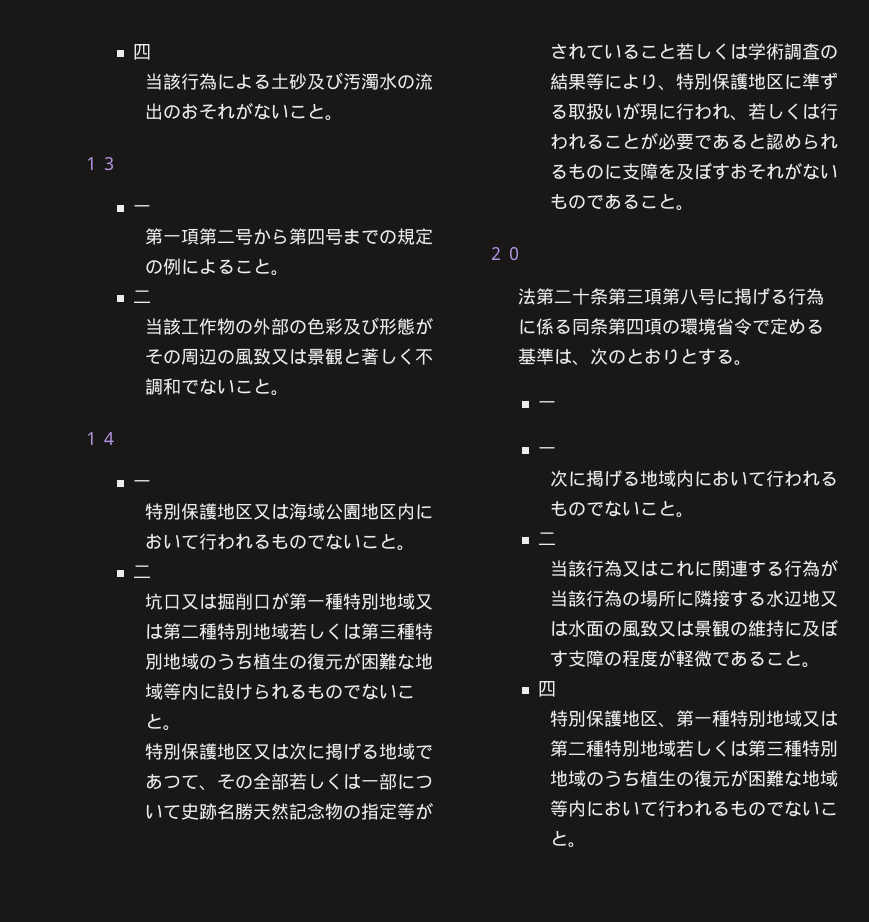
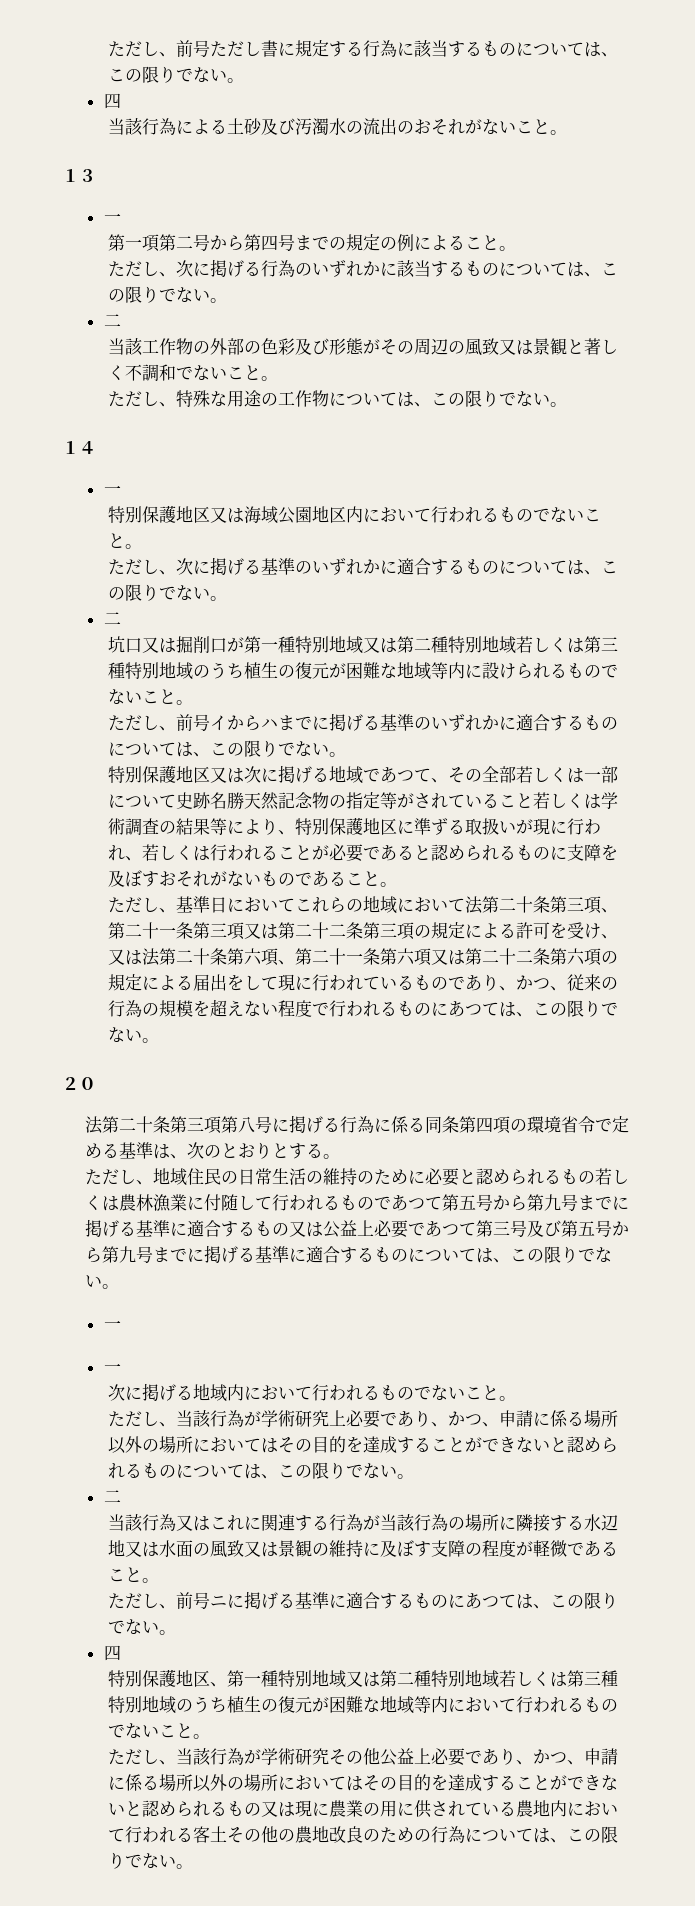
+ ただし、前号ただし書に規定する行為に該当するものについては、この限りでない。
+ ただし、次に掲げる行為のいずれかに該当するものについては、この限りでない。
+ ただし、特殊な用途の工作物については、この限りでない。
+ ただし、次に掲げる基準のいずれかに適合するものについては、この限りでない。
+ ただし、前号イからハまでに掲げる基準のいずれかに適合するものについては、この限りでない。
+ ただし、基準日においてこれらの地域において法第二十条第三項、第二十一条第三項又は第二十二条第三項の規定による許可を受け、又は法第二十条第六項、第二十一条第六項又は第二十二条第六項の規定による届出をして現に行われているものであり、かつ、従来の行為の規模を超えない程度で行われるものにあつては、この限りでない。
+ ただし、地域住民の日常生活の維持のために必要と認められるもの若しくは農林漁業に付随して行われるものであつて第五号から第九号までに掲げる基準に適合するもの又は公益上必要であつて第三号及び第五号から第九号までに掲げる基準に適合するものについては、この限りでない。
+ ただし、当該行為が学術研究上必要であり、かつ、申請に係る場所以外の場所においてはその目的を達成することができないと認められるものについては、この限りでない。
+ ただし、前号ニに掲げる基準に適合するものにあつては、この限りでない。
+ ただし、当該行為が学術研究その他公益上必要であり、かつ、申請に係る場所以外の場所においてはその目的を達成することができないと認められるもの又は現に農業の用に供されている農地内において行われる客土その他の農地改良のための行為については、この限りでない。

